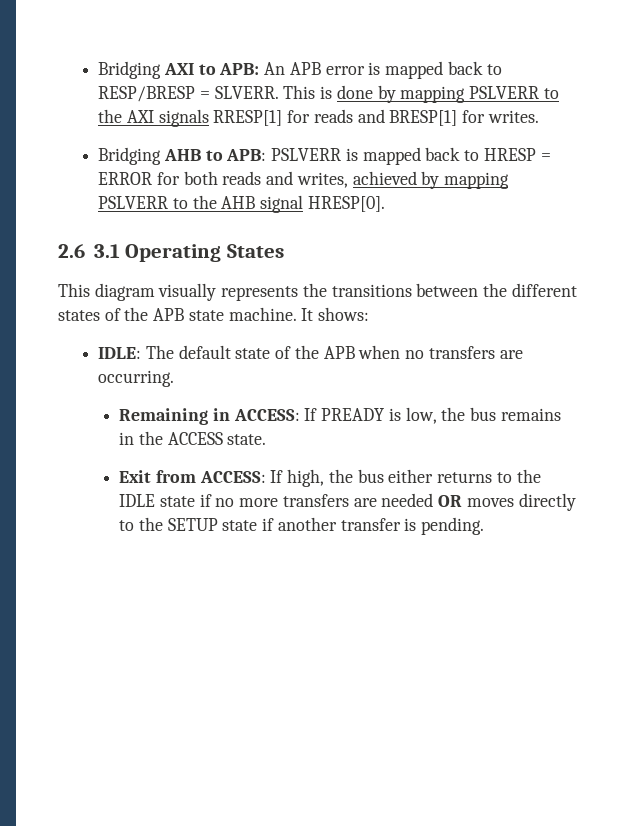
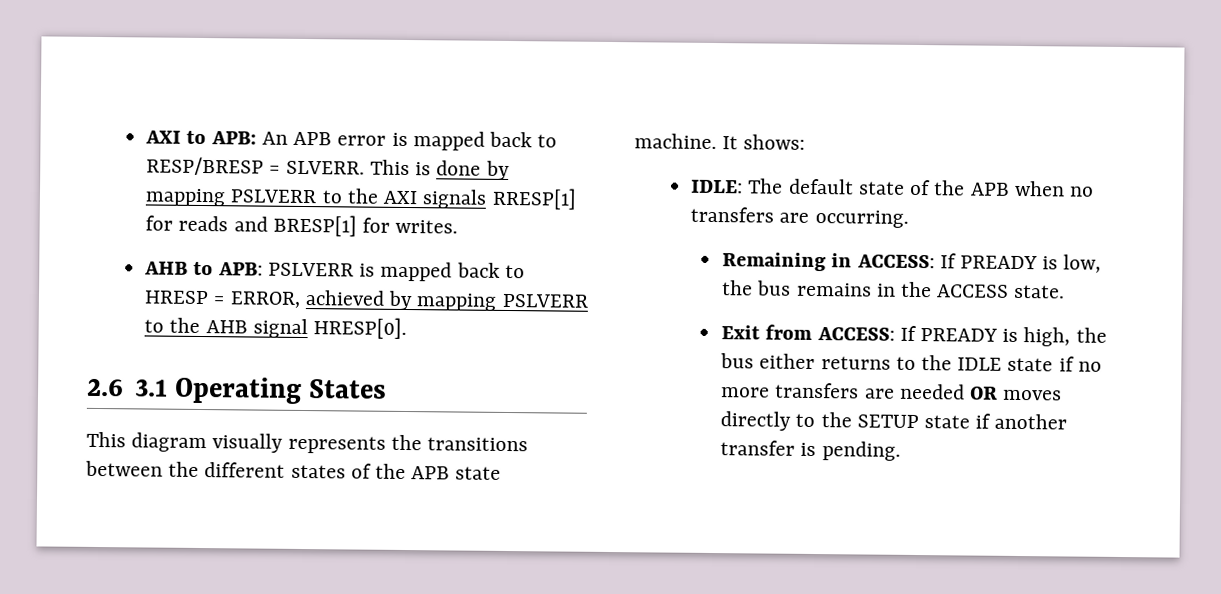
- Bridging AXI to APB: An APB error is mapped back to RESP/BRESP = SLVERR.
+ AXI to APB: An APB error is mapped back to RESP/BRESP = SLVERR.
- Bridging AHB to APB: PSLVERR is mapped back to HRESP = ERROR for both reads and writes, achieved by mapping PSLVERR to the AHB signal HRESP[0].
+ AHB to APB: PSLVERR is mapped back to HRESP = ERROR, achieved by mapping PSLVERR to the AHB signal HRESP[0].
- Exit from ACCESS: If high, the bus either returns to the IDLE state if no more transfers are needed OR moves directly to the SETUP state if another transfer is pending.
+ Exit from ACCESS: If PREADY is high, the bus either returns to the IDLE state if no more transfers are needed OR moves directly to the SETUP state if another transfer is pending.

